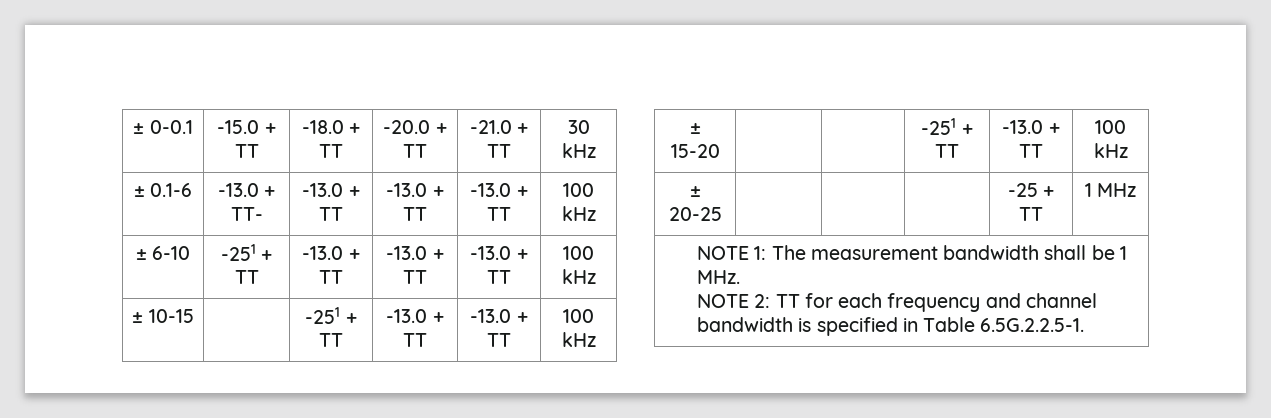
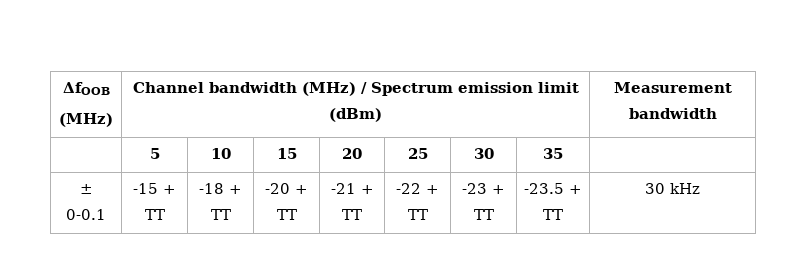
+ ΔfOOB
+ (MHz) | Channel bandwidth (MHz) / Spectrum emission limit (dBm) | Measurement bandwidth
+ | 5 | 10 | 15 | 20 | 25 | 30 | 35 |
- ± 0-0.1 | -15.0 + TT | -18.0 + TT | -20.0 + TT | -21.0 + TT | 30 kHz
- ± 0.1-6 | -13.0 + TT- | -13.0 + TT | -13.0 + TT | -13.0 + TT | 100 kHz
- ± 6-10 | -251 + TT | -13.0 + TT | -13.0 + TT | -13.0 + TT | 100 kHz
- ± 10-15 | | -251 + TT | -13.0 + TT | -13.0 + TT | 100 kHz
- ± 15-20 | | | -251 + TT | -13.0 + TT | 100 kHz
- ± 20-25 | | | | -25 + TT | 1 MHz
- NOTE 1: The measurement bandwidth shall be 1 MHz.
- NOTE 2: TT for each frequency and channel bandwidth is specified in Table 6.5G.2.2.5-1.
+ ± 0-0.1 | -15 + TT | -18 + TT | -20 + TT | -21 + TT | -22 + TT | -23 + TT | -23.5 + TT | 30 kHz

